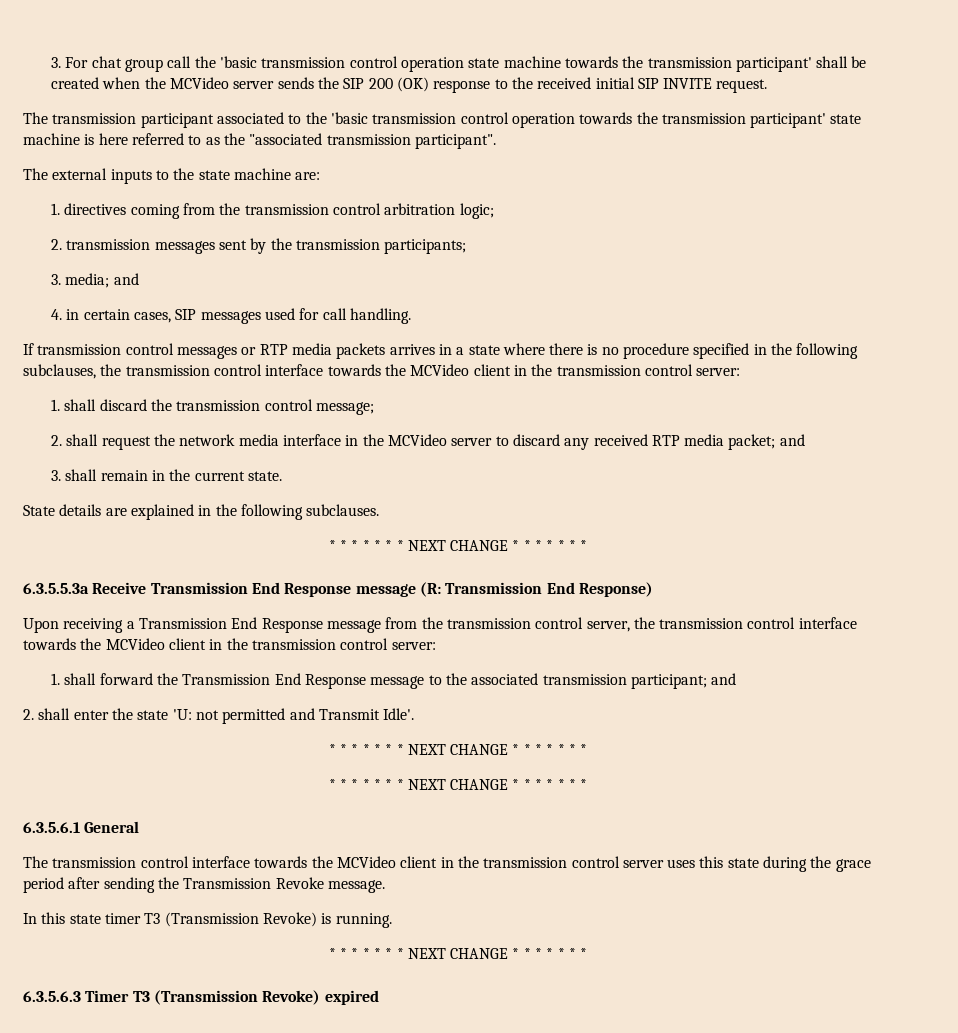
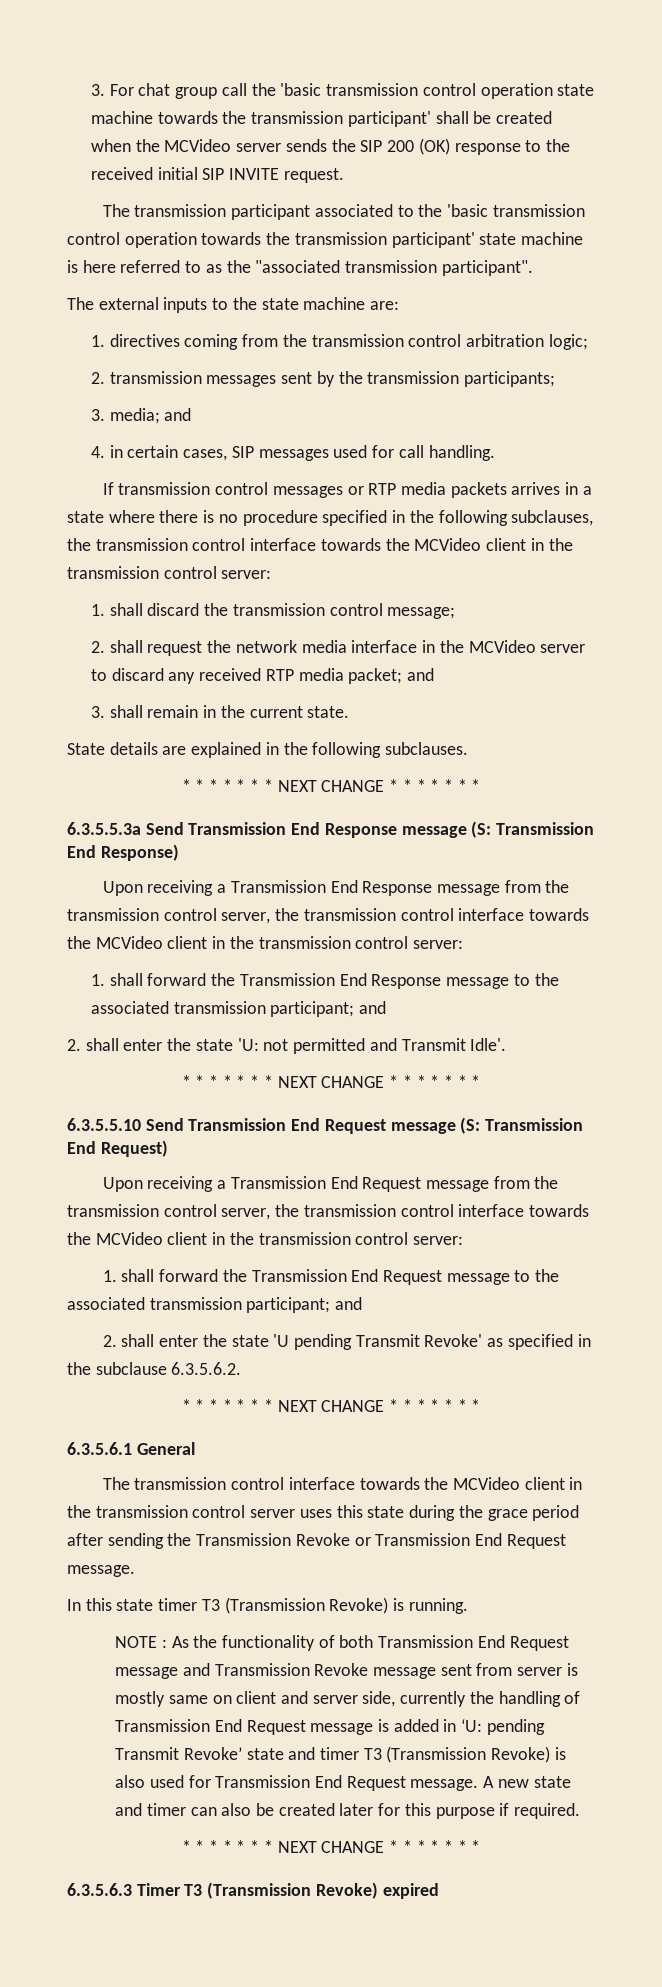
- 6.3.5.5.3a Receive Transmission End Response message (R: Transmission End Response)
+ 6.3.5.5.3a Send Transmission End Response message (S: Transmission End Response)
+ 6.3.5.5.10 Send Transmission End Request message (S: Transmission End Request)
+ Upon receiving a Transmission End Request message from the transmission control server, the transmission control interface towards the MCVideo client in the transmission control server:
+ 1. shall forward the Transmission End Request message to the associated transmission participant; and
+ 2. shall enter the state 'U pending Transmit Revoke' as specified in the subclause 6.3.5.6.2.
- The transmission control interface towards the MCVideo client in the transmission control server uses this state during the grace period after sending the Transmission Revoke message.
+ The transmission control interface towards the MCVideo client in the transmission control server uses this state during the grace period after sending the Transmission Revoke or Transmission End Request message.
+ NOTE : As the functionality of both Transmission End Request message and Transmission Revoke message sent from server is mostly same on client and server side, currently the handling of Transmission End Request message is added in ‘U: pending Transmit Revoke’ state and timer T3 (Transmission Revoke) is also used for Transmission End Request message. A new state and timer can also be created later for this purpose if required.

